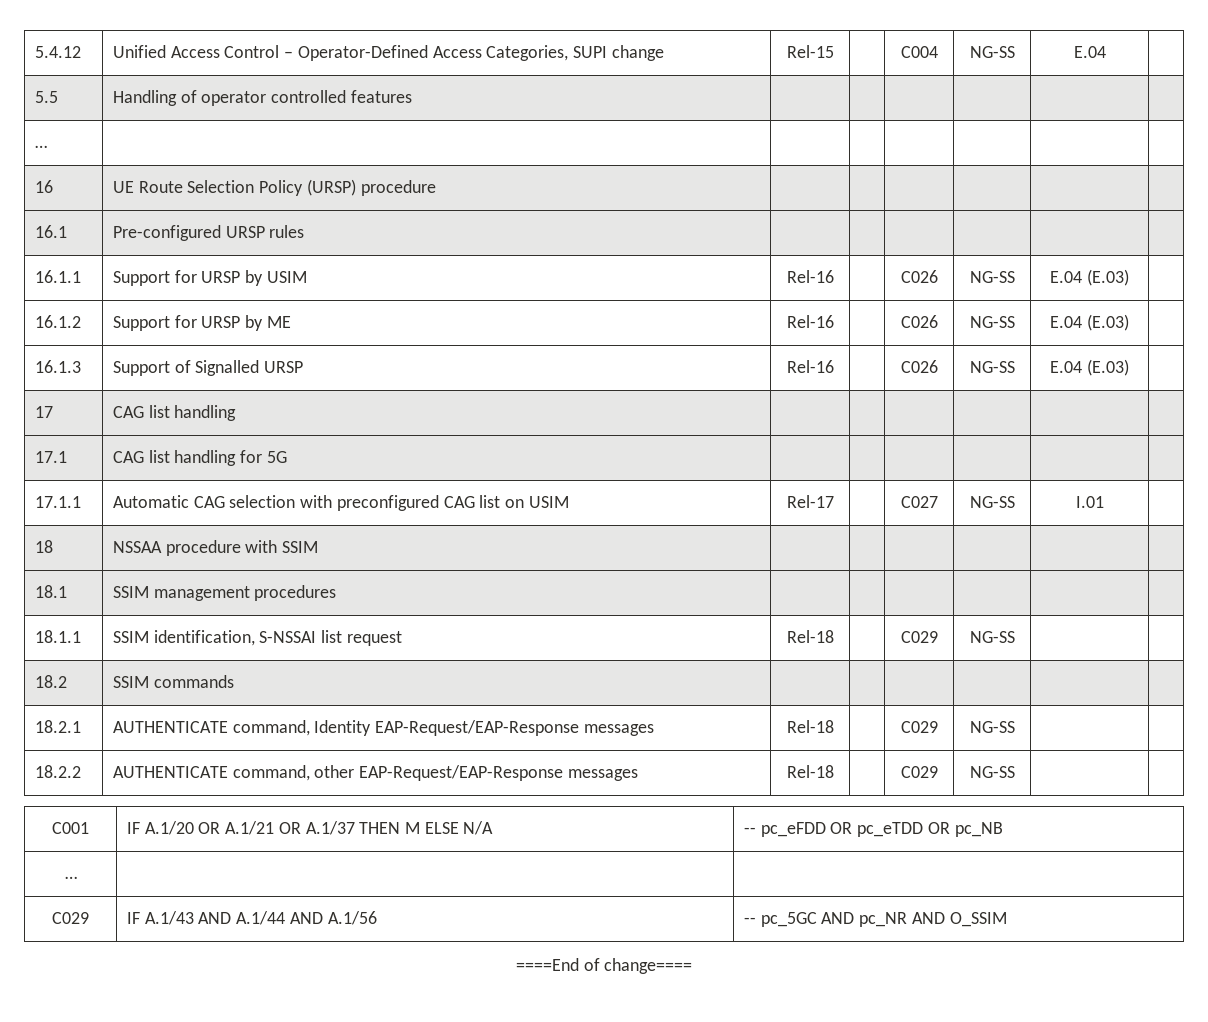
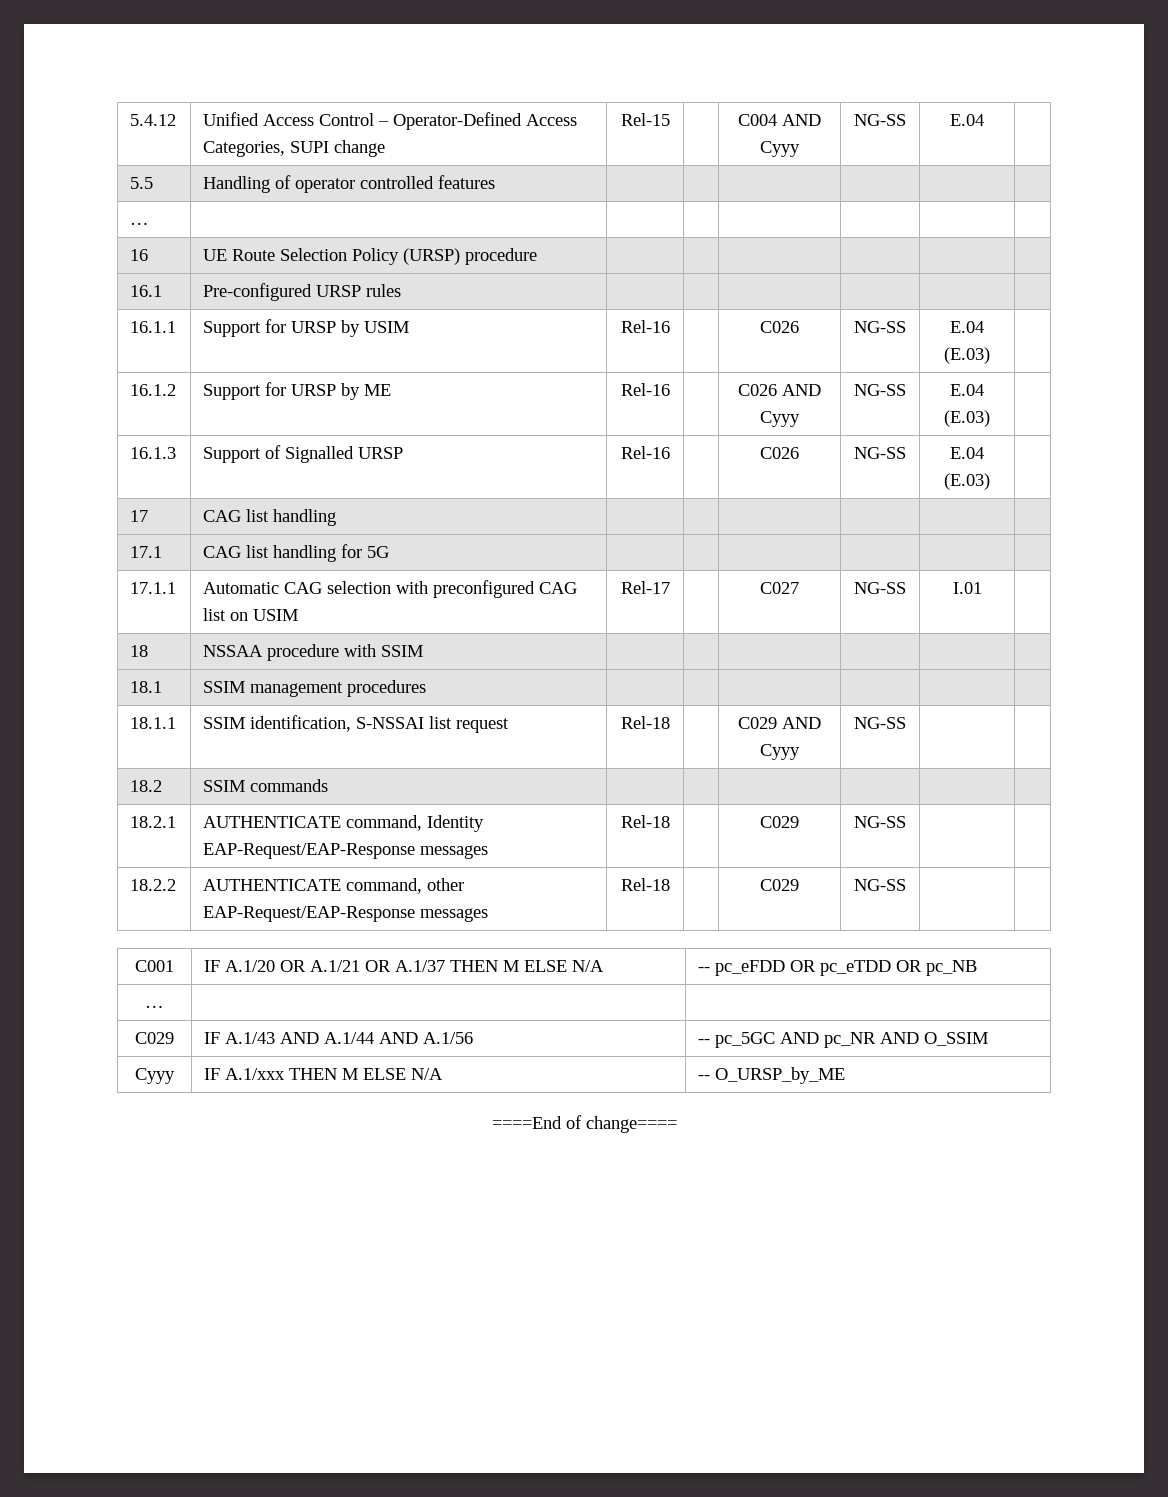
- 5.4.12 | Unified Access Control – Operator-Defined Access Categories, SUPI change | Rel-15 | | C004 | NG-SS | E.04 |
+ 5.4.12 | Unified Access Control – Operator-Defined Access Categories, SUPI change | Rel-15 | | C004 AND Cyyy | NG-SS | E.04 |
- 16.1.2 | Support for URSP by ME | Rel-16 | | C026 | NG-SS | E.04 (E.03) |
+ 16.1.2 | Support for URSP by ME | Rel-16 | | C026 AND Cyyy | NG-SS | E.04 (E.03) |
- 18.1.1 | SSIM identification, S-NSSAI list request | Rel-18 | | C029 | NG-SS | |
+ 18.1.1 | SSIM identification, S-NSSAI list request | Rel-18 | | C029 AND Cyyy | NG-SS | |
+ Cyyy | IF A.1/xxx THEN M ELSE N/A | -- O_URSP_by_ME

